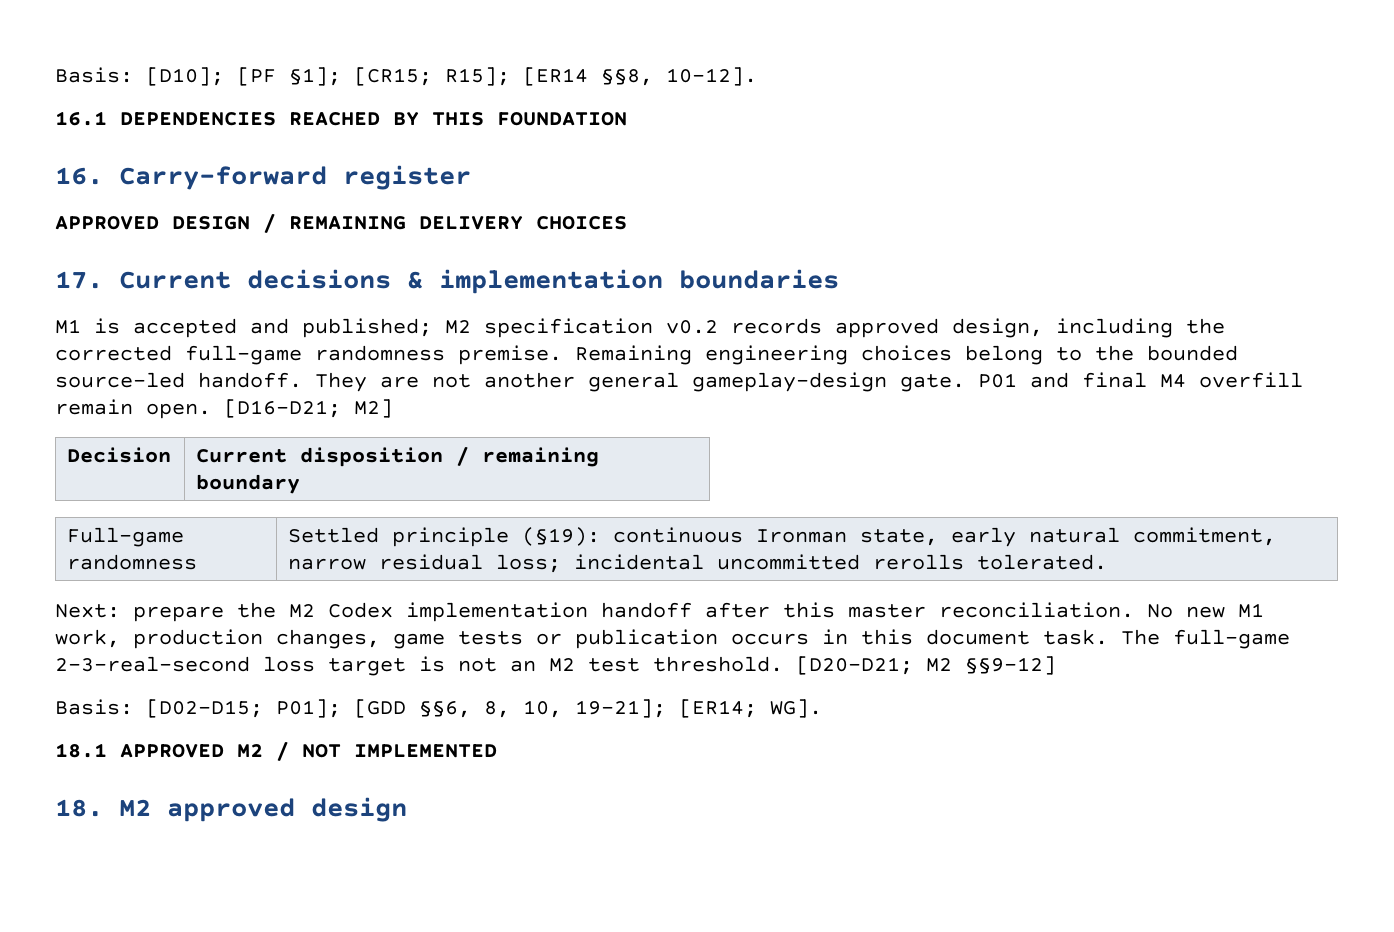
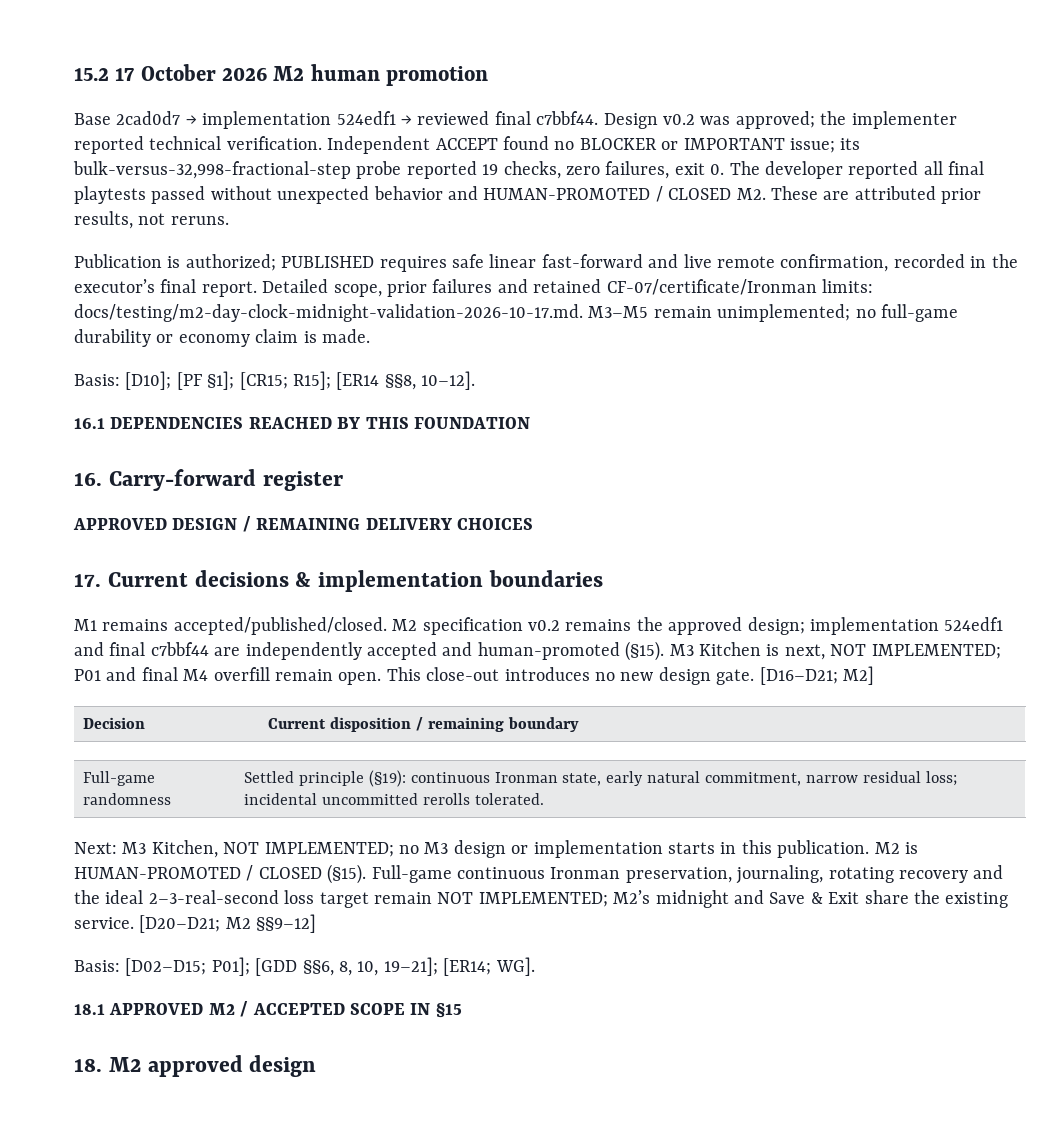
+ 15.2 17 October 2026 M2 human promotion
+ Base 2cad0d7 → implementation 524edf1 → reviewed final c7bbf44. Design v0.2 was approved; the implementer reported technical verification. Independent ACCEPT found no BLOCKER or IMPORTANT issue; its bulk-versus-32,998-fractional-step probe reported 19 checks, zero failures, exit 0. The developer reported all final playtests passed without unexpected behavior and HUMAN-PROMOTED / CLOSED M2. These are attributed prior results, not reruns.
+ Publication is authorized; PUBLISHED requires safe linear fast-forward and live remote confirmation, recorded in the executor’s final report. Detailed scope, prior failures and retained CF-07/certificate/Ironman limits: docs/testing/m2-day-clock-midnight-validation-2026-10-17.md. M3–M5 remain unimplemented; no full-game durability or economy claim is made.
- M1 is accepted and published; M2 specification v0.2 records approved design, including the corrected full-game randomness premise. Remaining engineering choices belong to the bounded source-led handoff. They are not another general gameplay-design gate. P01 and final M4 overfill remain open.
+ M1 remains accepted/published/closed. M2 specification v0.2 remains the approved design; implementation 524edf1 and final c7bbf44 are independently accepted and human-promoted (§15). M3 Kitchen is next, NOT IMPLEMENTED; P01 and final M4 overfill remain open.
+ This close-out introduces no new design gate.
- Next: prepare the M2 Codex implementation handoff after this master reconciliation. No new M1 work, production changes, game tests or publication occurs in this document task. The full-game 2–3-real-second loss target is not an M2 test threshold.
+ Next: M3 Kitchen, NOT IMPLEMENTED; no M3 design or implementation starts in this publication. M2 is HUMAN-PROMOTED / CLOSED (§15). Full-game continuous Ironman preservation, journaling, rotating recovery and the ideal 2–3-real-second loss target remain NOT IMPLEMENTED; M2’s midnight and Save & Exit share the existing service.
- 18.1 APPROVED M2 / NOT IMPLEMENTED
+ 18.1 APPROVED M2 / ACCEPTED SCOPE IN §15

